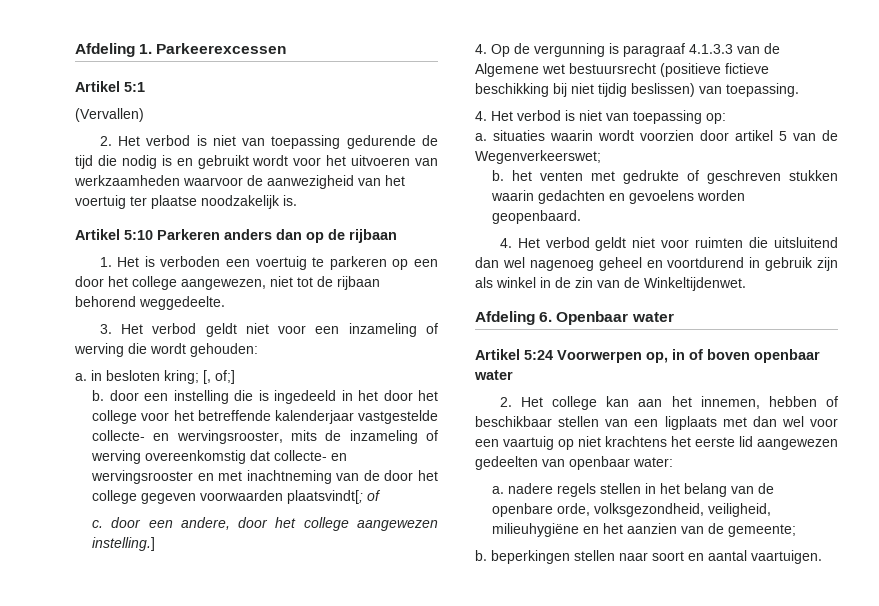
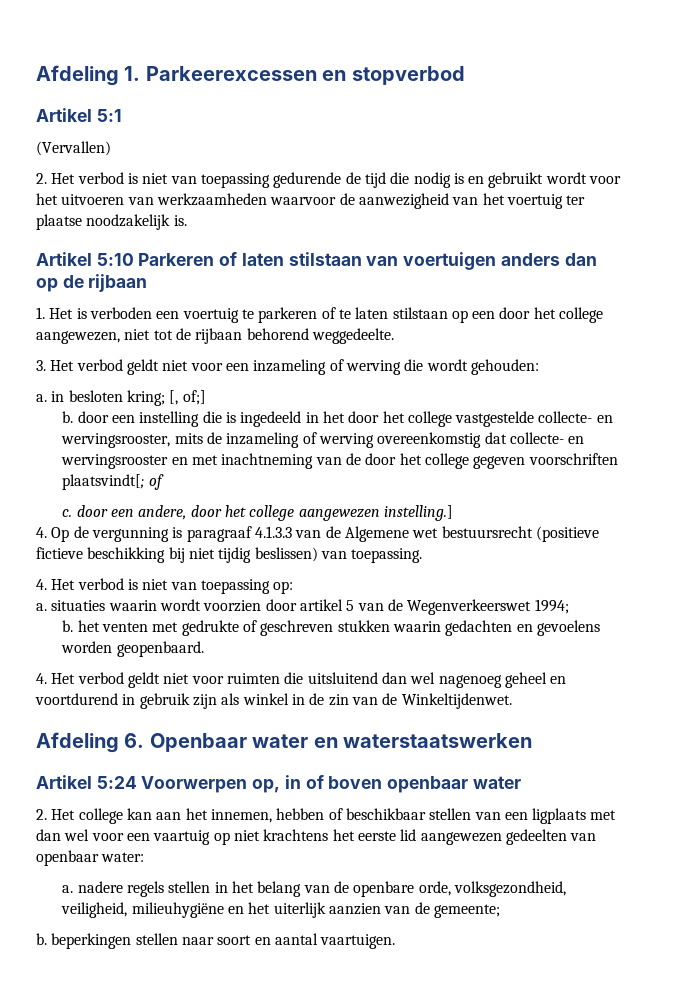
- Afdeling 1. Parkeerexcessen
+ Afdeling 1. Parkeerexcessen en stopverbod
- Artikel 5:10 Parkeren anders dan op de rijbaan
+ Artikel 5:10 Parkeren of laten stilstaan van voertuigen anders dan op de rijbaan
- 1. Het is verboden een voertuig te parkeren op een door het college aangewezen, niet tot de rijbaan behorend weggedeelte.
+ 1. Het is verboden een voertuig te parkeren of te laten stilstaan op een door het college aangewezen, niet tot de rijbaan behorend weggedeelte.
- b. door een instelling die is ingedeeld in het door het college voor het betreffende kalenderjaar vastgestelde collecte- en wervingsrooster, mits de inzameling of werving overeenkomstig dat collecte- en wervingsrooster en met inachtneming van de door het college gegeven voorwaarden plaatsvindt[; of
+ b. door een instelling die is ingedeeld in het door het college vastgestelde collecte- en wervingsrooster, mits de inzameling of werving overeenkomstig dat collecte- en wervingsrooster en met inachtneming van de door het college gegeven voorschriften plaatsvindt[; of
- a. situaties waarin wordt voorzien door artikel 5 van de Wegenverkeerswet;
+ a. situaties waarin wordt voorzien door artikel 5 van de Wegenverkeerswet 1994;
- Afdeling 6. Openbaar water
+ Afdeling 6. Openbaar water en waterstaatswerken
- a. nadere regels stellen in het belang van de openbare orde, volksgezondheid, veiligheid, milieuhygiëne en het aanzien van de gemeente;
+ a. nadere regels stellen in het belang van de openbare orde, volksgezondheid, veiligheid, milieuhygiëne en het uiterlijk aanzien van de gemeente;

